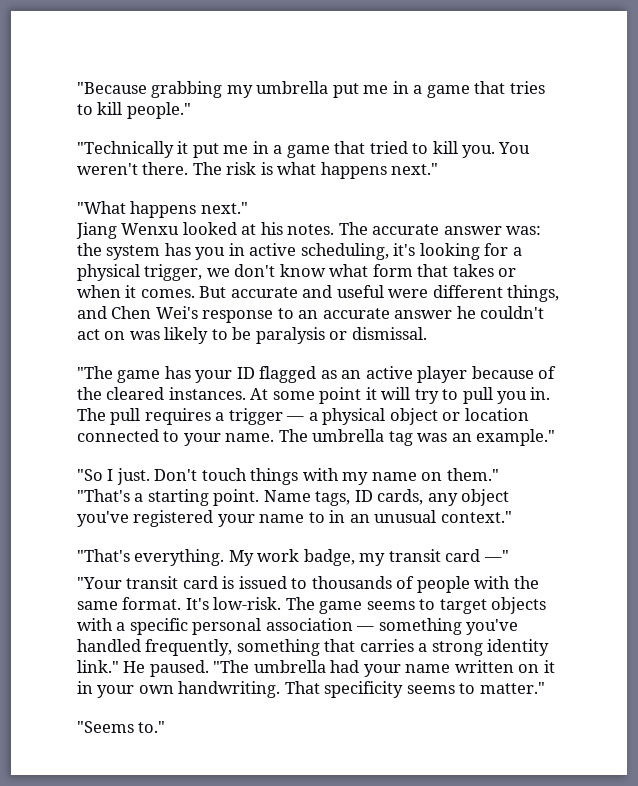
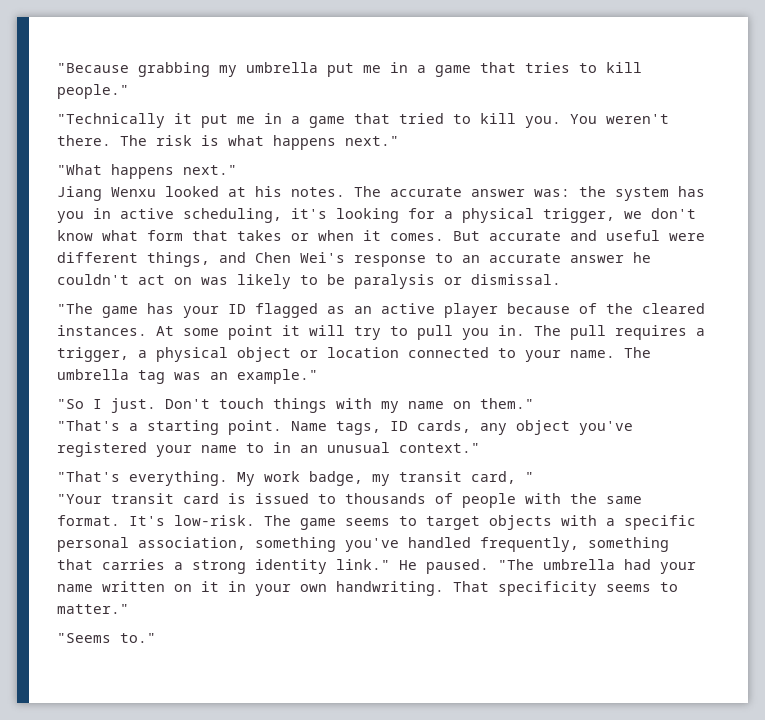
- The pull requires a trigger — a physical object or location connected to your name.
+ The pull requires a trigger, a physical object or location connected to your name.
- My work badge, my transit card —"
+ My work badge, my transit card, "
- The game seems to target objects with a specific personal association — something you've handled frequently, something that carries a strong identity link."
+ The game seems to target objects with a specific personal association, something you've handled frequently, something that carries a strong identity link."

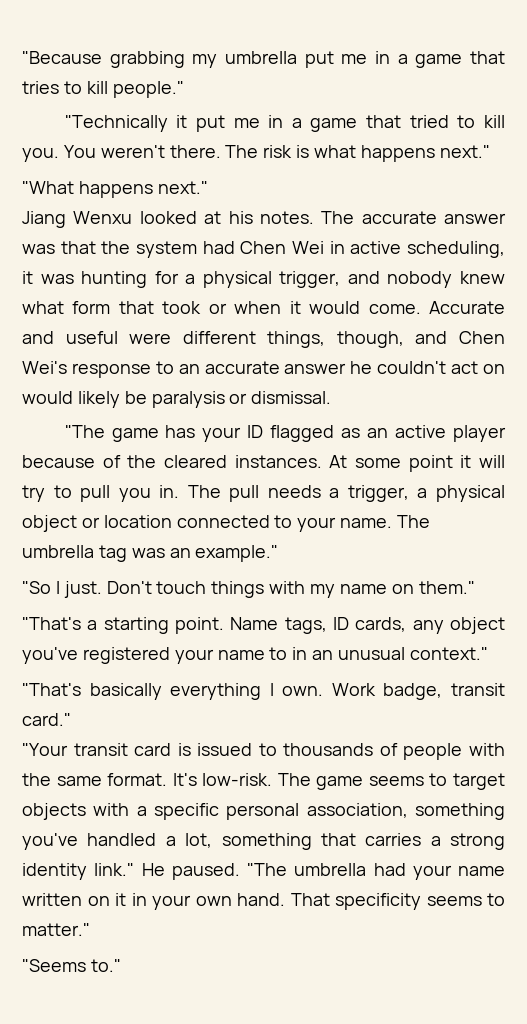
- The accurate answer was: the system has you in active scheduling, it's looking for a physical trigger, we don't know what form that takes or when it comes. But accurate and useful were different things, and Chen Wei's response to an accurate answer he couldn't act on was likely to be paralysis or dismissal.
+ The accurate answer was that the system had Chen Wei in active scheduling, it was hunting for a physical trigger, and nobody knew what form that took or when it would come. Accurate and useful were different things, though, and Chen Wei's response to an accurate answer he couldn't act on would likely be paralysis or dismissal.
- The pull requires a trigger, a physical object or location connected to your name.
+ The pull needs a trigger, a physical object or location connected to your name.
- "That's everything. My work badge, my transit card, "
+ "That's basically everything I own. Work badge, transit card."
- The game seems to target objects with a specific personal association, something you've handled frequently, something that carries a strong identity link."
+ The game seems to target objects with a specific personal association, something you've handled a lot, something that carries a strong identity link."
- "The umbrella had your name written on it in your own handwriting.
+ "The umbrella had your name written on it in your own hand.

